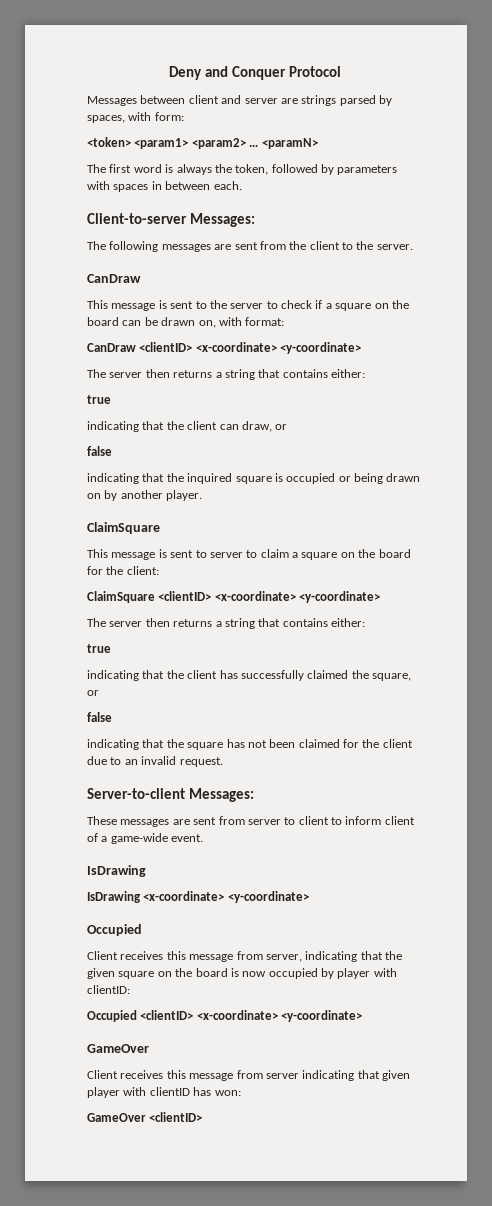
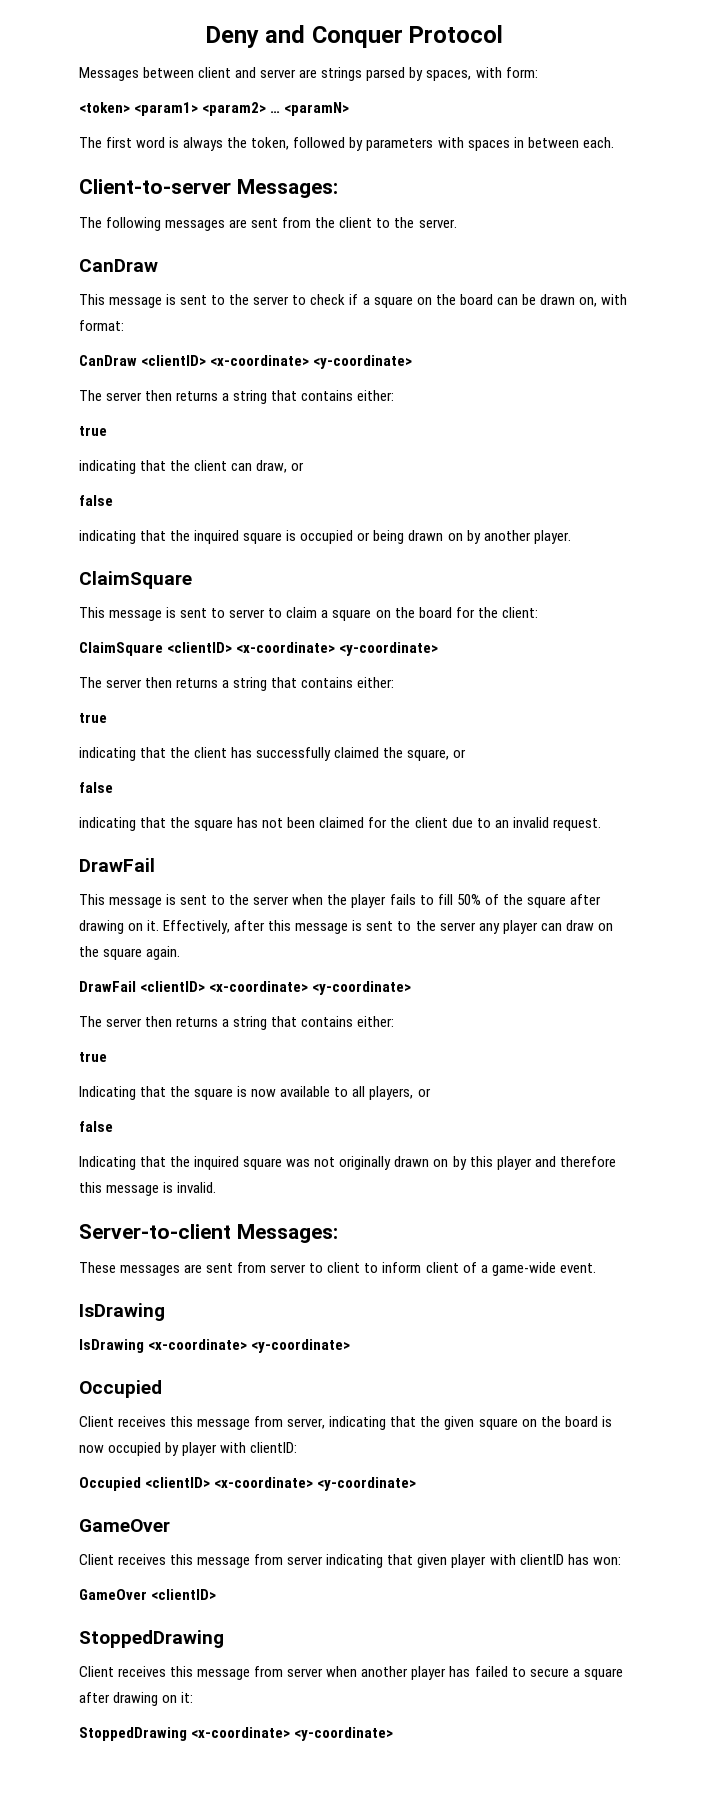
  indicating that the square has not been claimed for the client due to an invalid request.
+ DrawFail
+ This message is sent to the server when the player fails to fill 50% of the square after drawing on it. Effectively, after this message is sent to the server any player can draw on the square again.
+ DrawFail <clientID> <x-coordinate> <y-coordinate>
+ The server then returns a string that contains either:
+ true
+ Indicating that the square is now available to all players, or
+ false
+ Indicating that the inquired square was not originally drawn on by this player and therefore this message is invalid.
  GameOver <clientID>
+ StoppedDrawing
+ Client receives this message from server when another player has failed to secure a square after drawing on it:
+ StoppedDrawing <x-coordinate> <y-coordinate>

